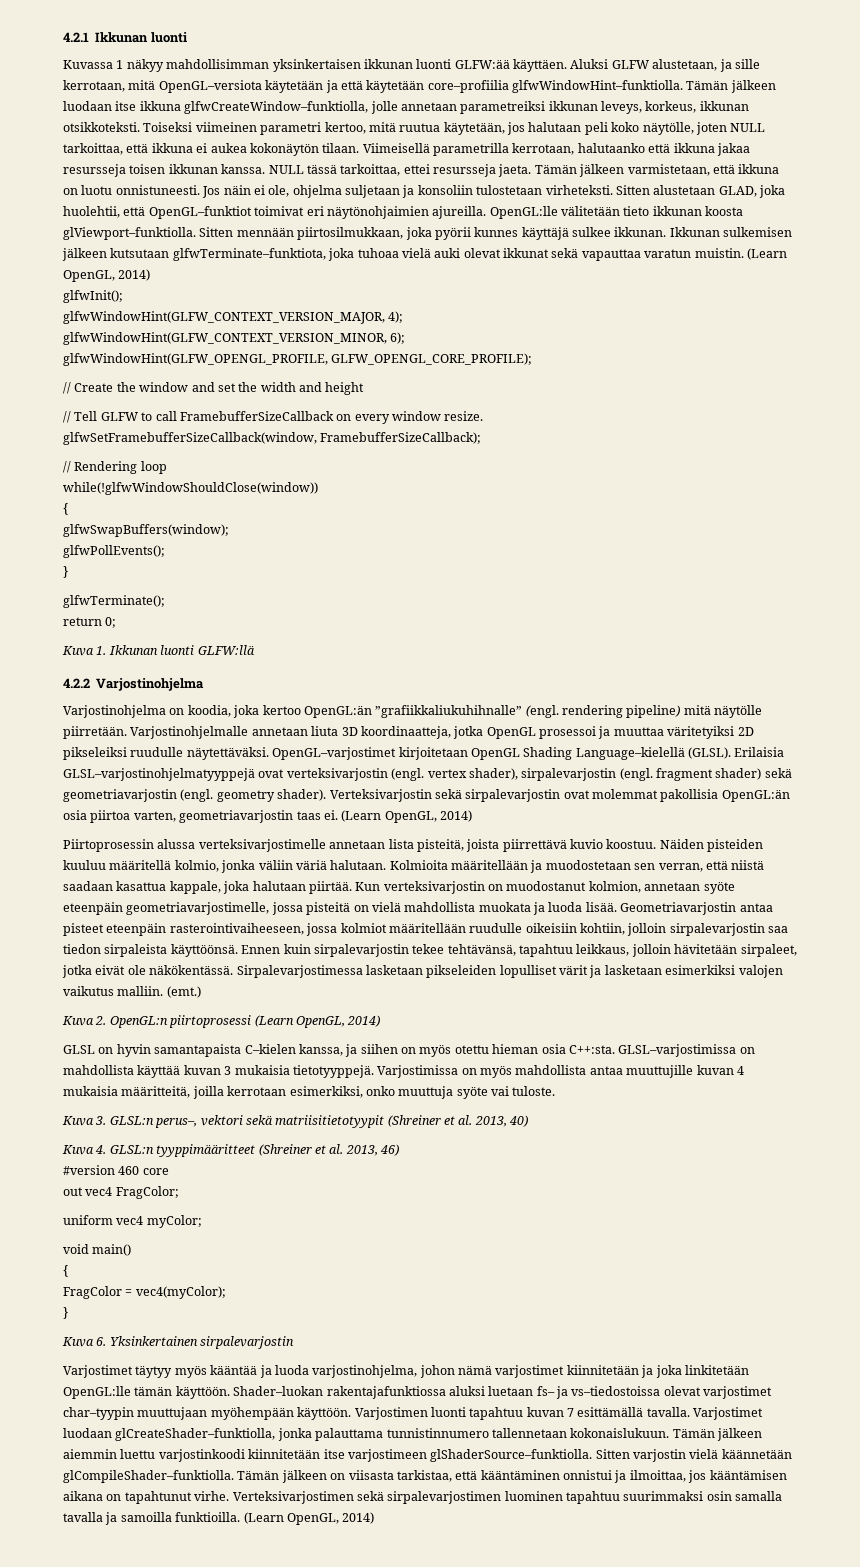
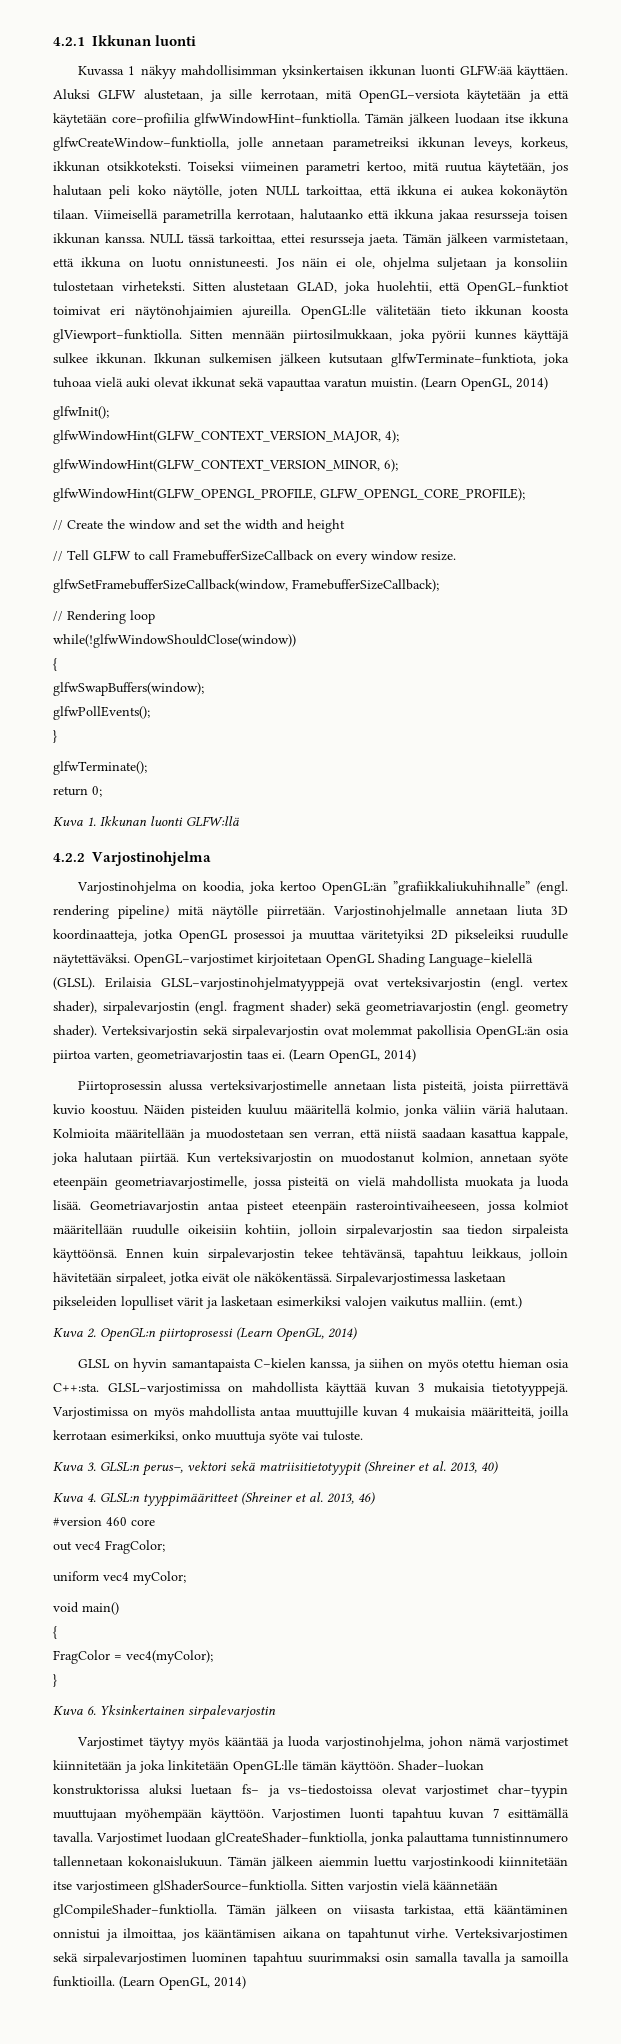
- Shader–luokan rakentajafunktiossa aluksi luetaan fs– ja vs–tiedostoissa olevat varjostimet char–tyypin muuttujaan myöhempään käyttöön.
+ Shader–luokan konstruktorissa aluksi luetaan fs– ja vs–tiedostoissa olevat varjostimet char–tyypin muuttujaan myöhempään käyttöön.

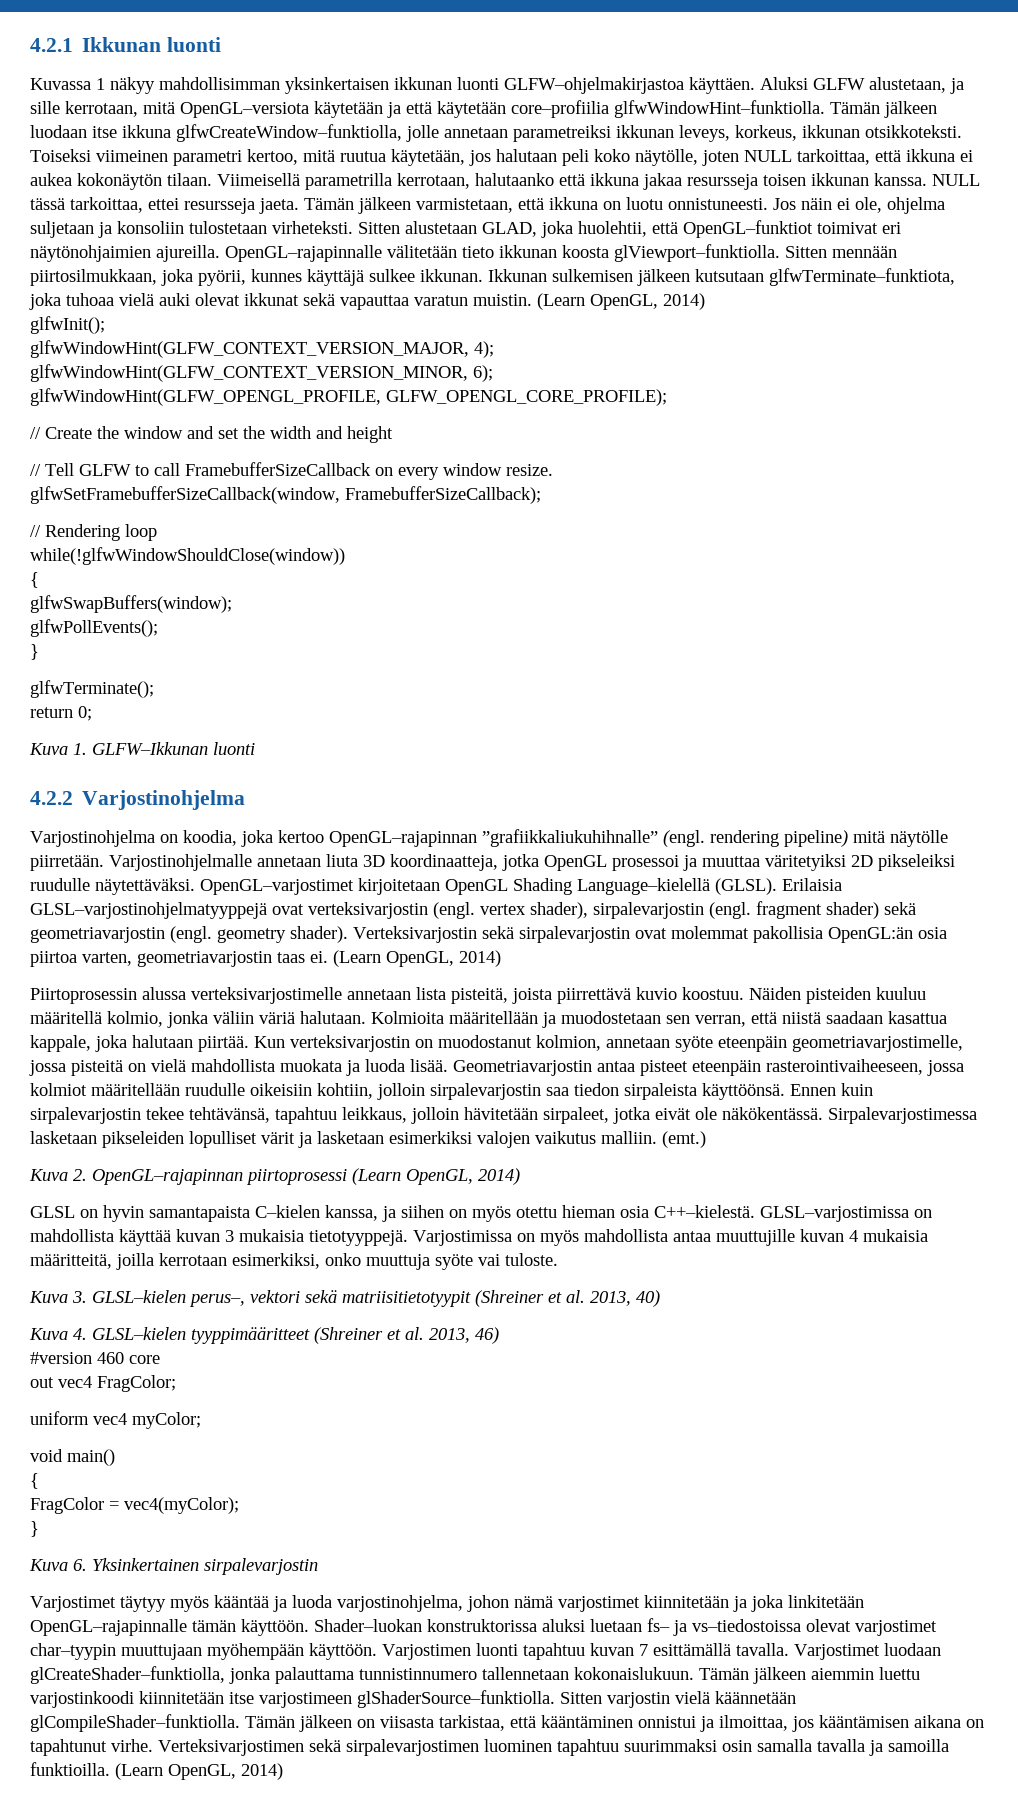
- Kuvassa 1 näkyy mahdollisimman yksinkertaisen ikkunan luonti GLFW:ää käyttäen.
+ Kuvassa 1 näkyy mahdollisimman yksinkertaisen ikkunan luonti GLFW–ohjelmakirjastoa käyttäen.
- OpenGL:lle välitetään tieto ikkunan koosta glViewport–funktiolla.
+ OpenGL–rajapinnalle välitetään tieto ikkunan koosta glViewport–funktiolla.
- Sitten mennään piirtosilmukkaan, joka pyörii kunnes käyttäjä sulkee ikkunan.
+ Sitten mennään piirtosilmukkaan, joka pyörii, kunnes käyttäjä sulkee ikkunan.
- Kuva 1. Ikkunan luonti GLFW:llä
+ Kuva 1. GLFW–Ikkunan luonti
- Varjostinohjelma on koodia, joka kertoo OpenGL:än ”grafiikkaliukuhihnalle” (engl. rendering pipeline) mitä näytölle piirretään.
+ Varjostinohjelma on koodia, joka kertoo OpenGL–rajapinnan ”grafiikkaliukuhihnalle” (engl. rendering pipeline) mitä näytölle piirretään.
- Kuva 2. OpenGL:n piirtoprosessi (Learn OpenGL, 2014)
+ Kuva 2. OpenGL–rajapinnan piirtoprosessi (Learn OpenGL, 2014)
- GLSL on hyvin samantapaista C–kielen kanssa, ja siihen on myös otettu hieman osia C++:sta.
+ GLSL on hyvin samantapaista C–kielen kanssa, ja siihen on myös otettu hieman osia C++–kielestä.
- Kuva 3. GLSL:n perus–, vektori sekä matriisitietotyypit (Shreiner et al. 2013, 40)
+ Kuva 3. GLSL–kielen perus–, vektori sekä matriisitietotyypit (Shreiner et al. 2013, 40)
- Kuva 4. GLSL:n tyyppimääritteet (Shreiner et al. 2013, 46)
+ Kuva 4. GLSL–kielen tyyppimääritteet (Shreiner et al. 2013, 46)
- Varjostimet täytyy myös kääntää ja luoda varjostinohjelma, johon nämä varjostimet kiinnitetään ja joka linkitetään OpenGL:lle tämän käyttöön.
+ Varjostimet täytyy myös kääntää ja luoda varjostinohjelma, johon nämä varjostimet kiinnitetään ja joka linkitetään OpenGL–rajapinnalle tämän käyttöön.

